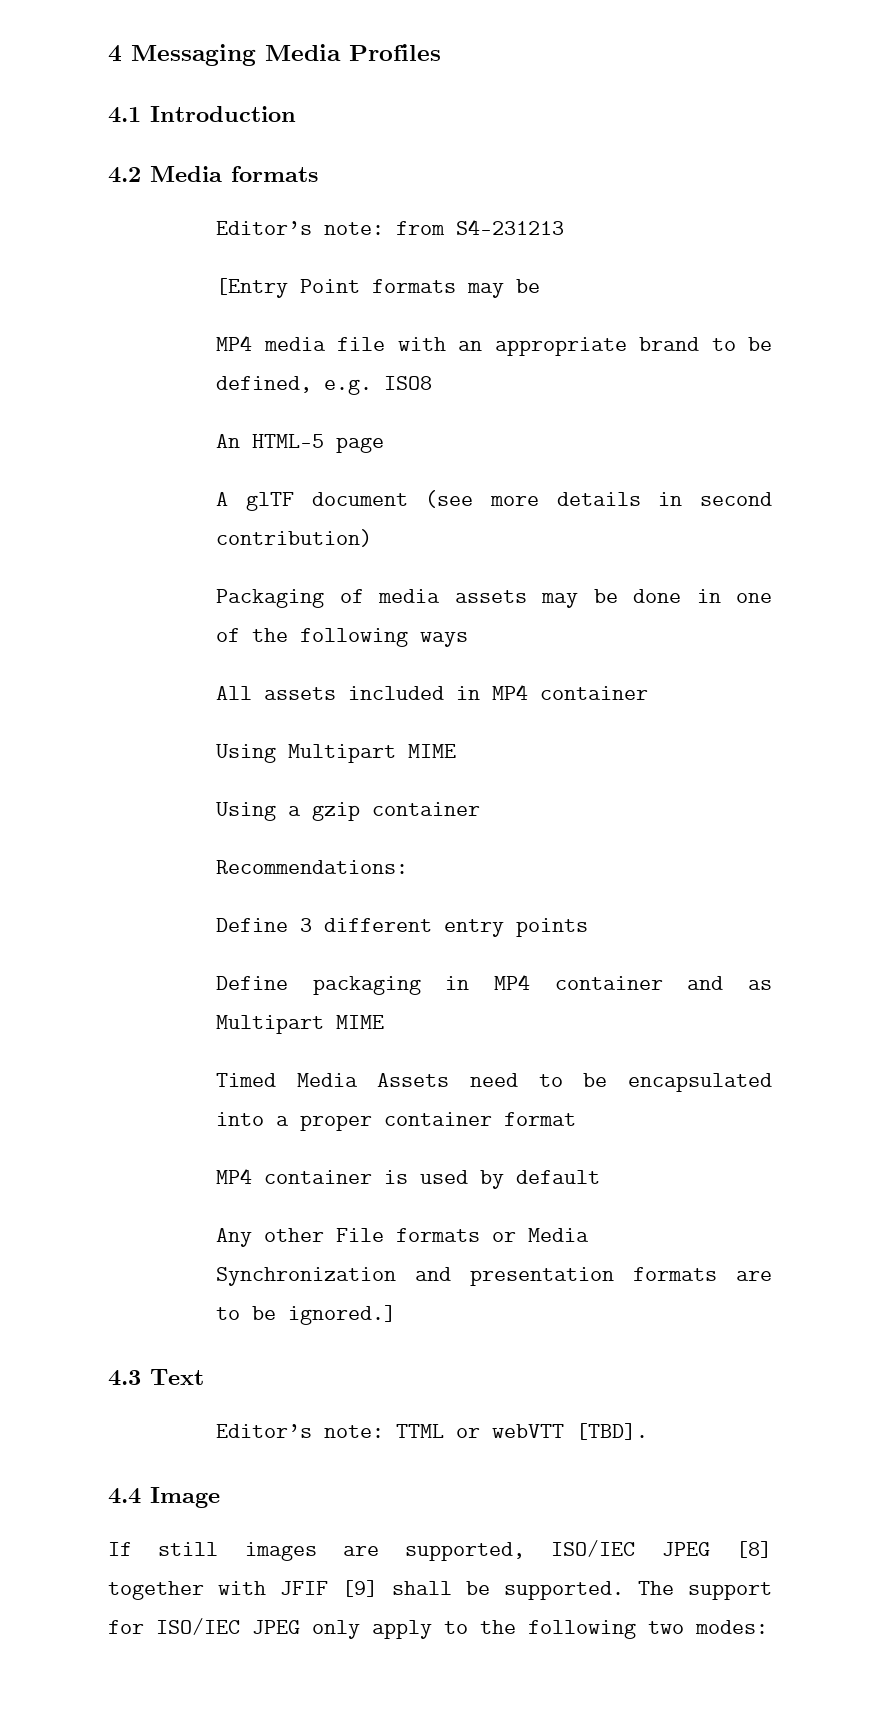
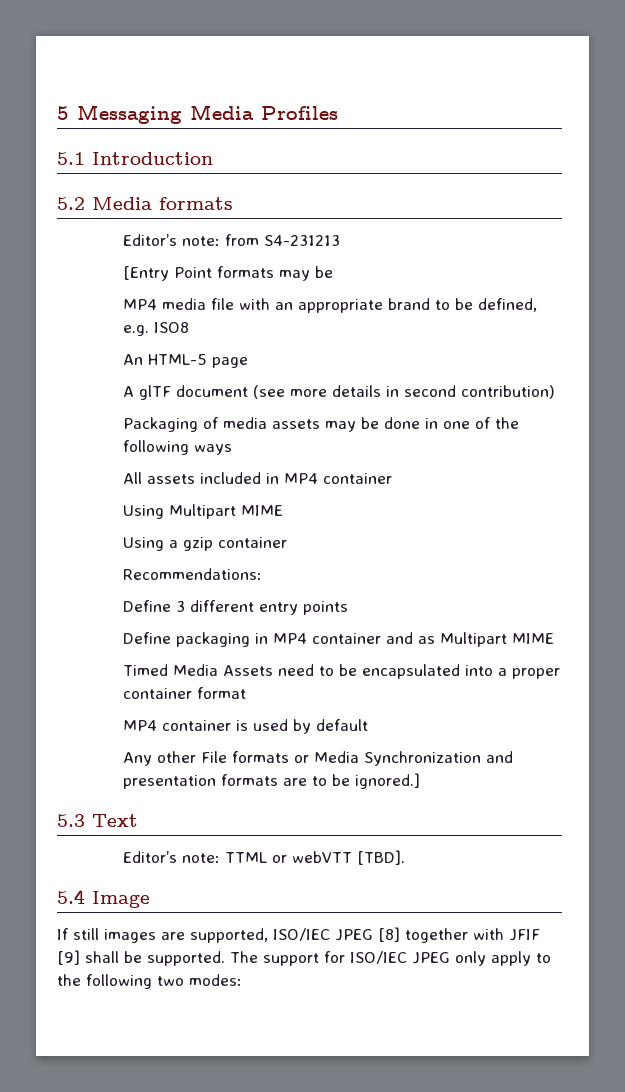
- 4 Messaging Media Profiles
+ 5 Messaging Media Profiles
- 4.1 Introduction
+ 5.1 Introduction
- 4.2 Media formats
+ 5.2 Media formats
- 4.3 Text
+ 5.3 Text
- 4.4 Image
+ 5.4 Image

